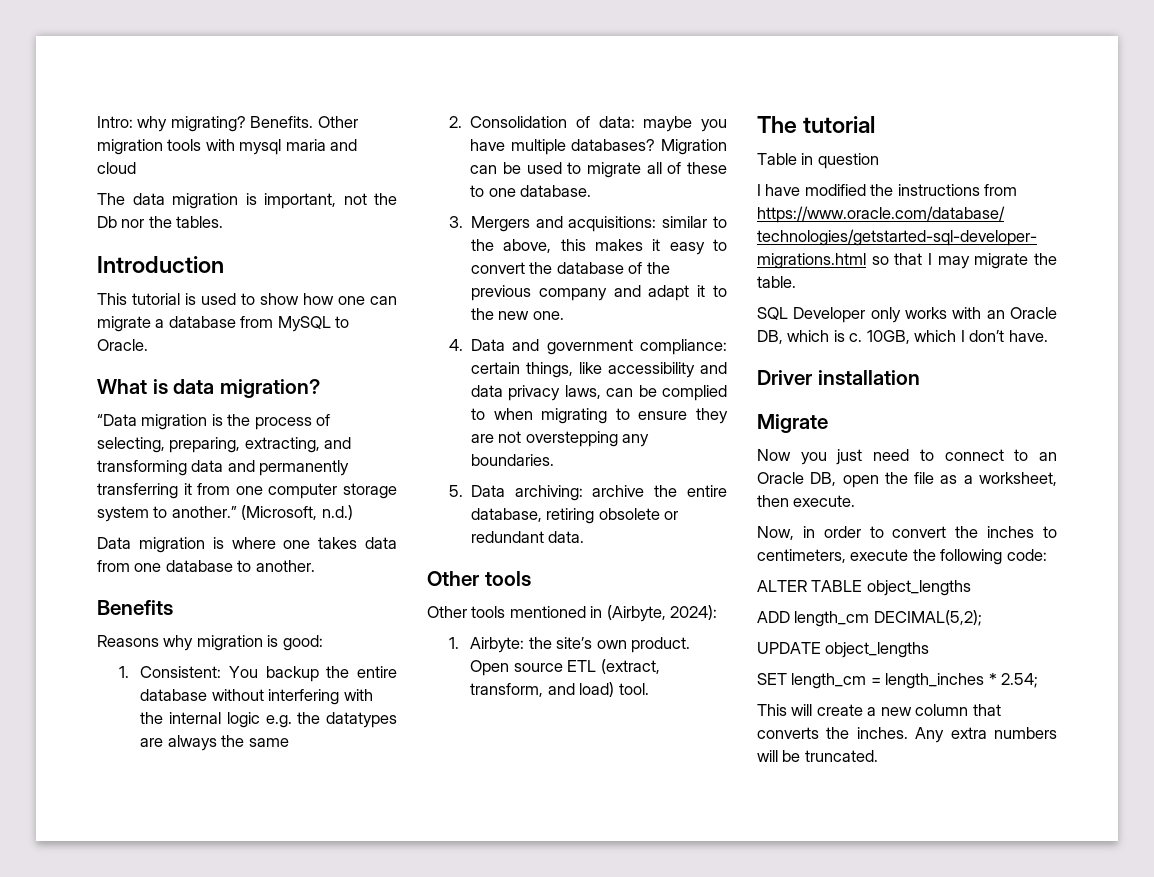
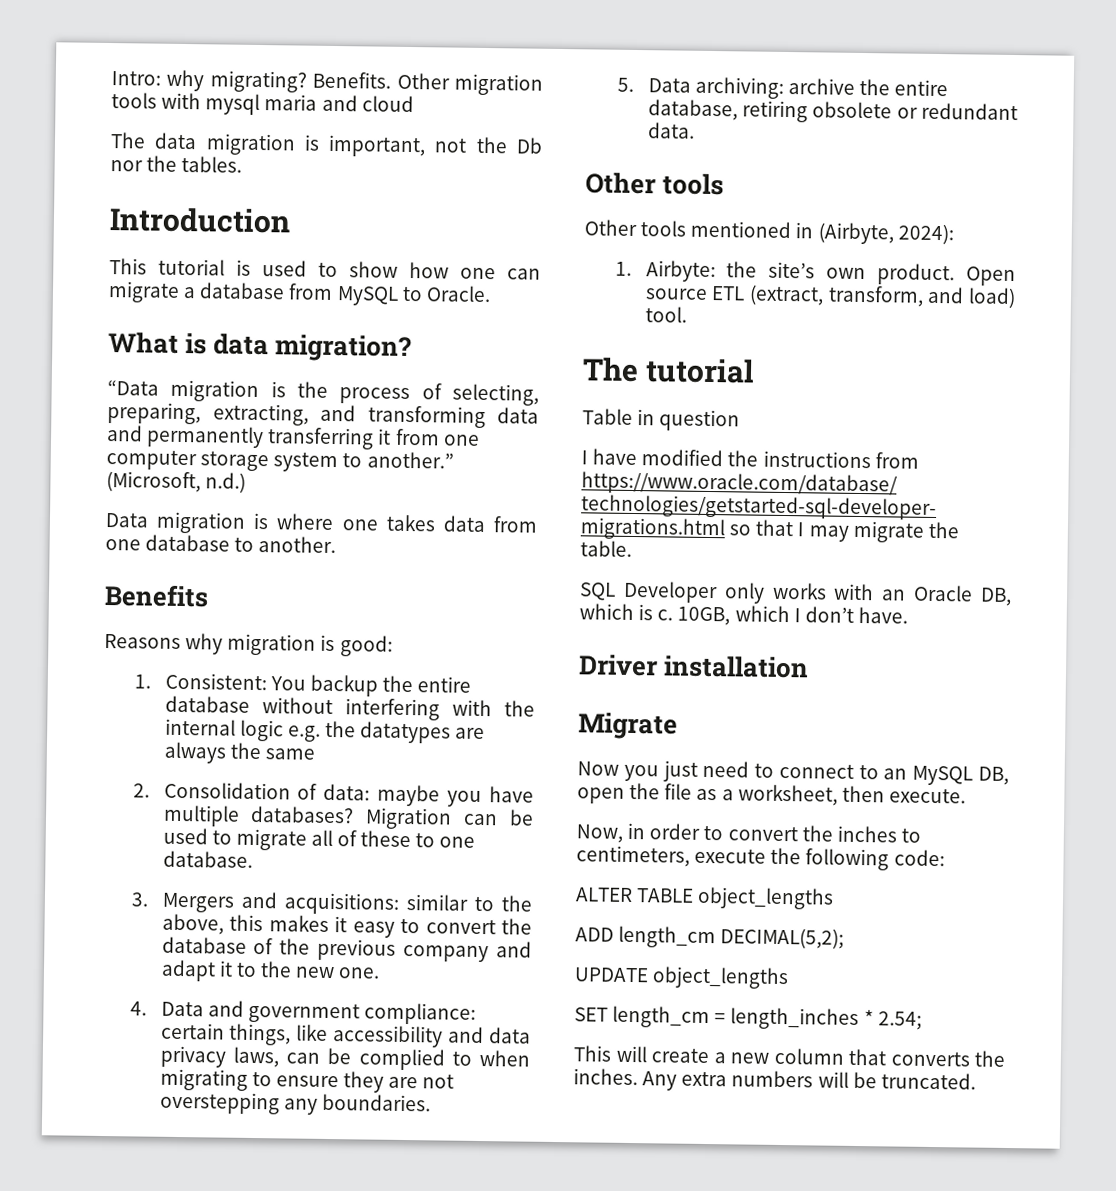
- Now you just need to connect to an Oracle DB, open the file as a worksheet, then execute.
+ Now you just need to connect to an MySQL DB, open the file as a worksheet, then execute.

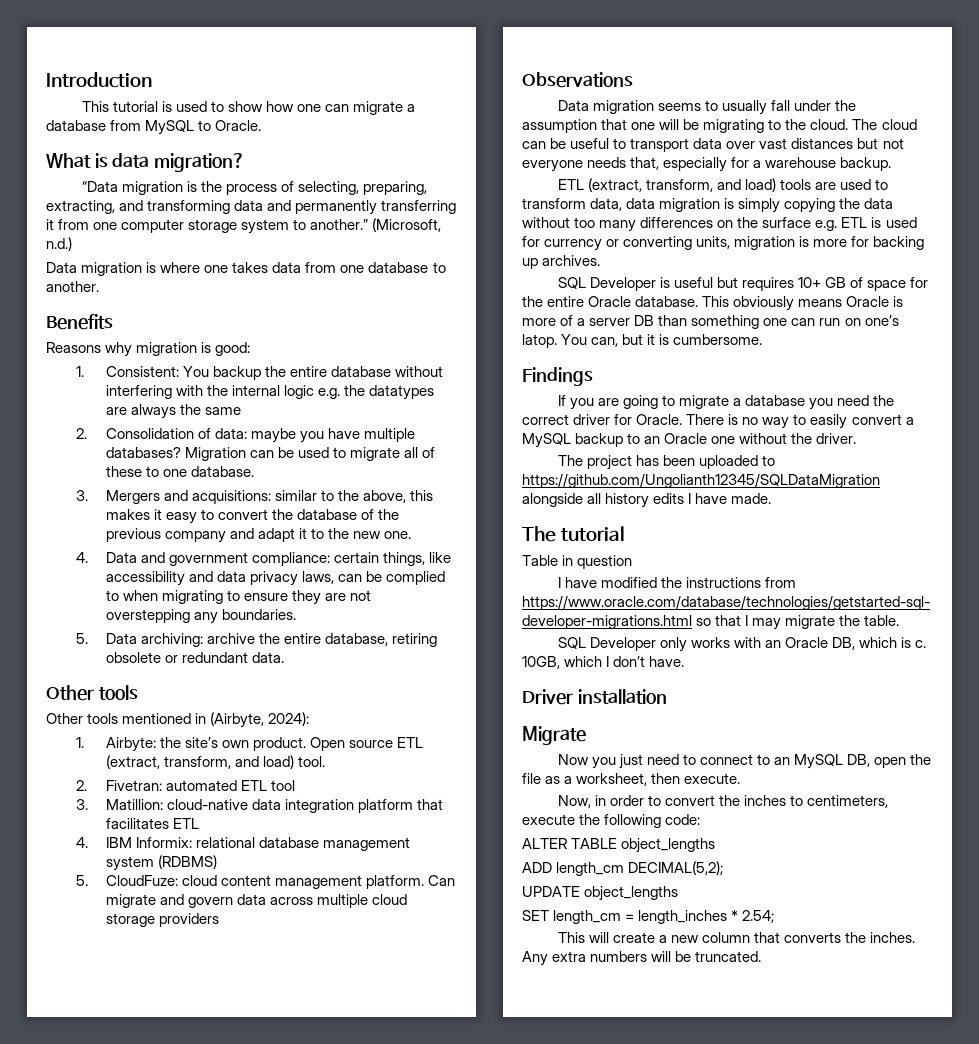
- Intro: why migrating? Benefits. Other migration tools with mysql maria and cloud
- The data migration is important, not the Db nor the tables.
+ 2. Fivetran: automated ETL tool
+ 3. Matillion: cloud-native data integration platform that facilitates ETL
+ 4. IBM Informix: relational database management system (RDBMS)
+ 5. CloudFuze: cloud content management platform. Can migrate and govern data across multiple cloud storage providers
+ Observations
+ Data migration seems to usually fall under the assumption that one will be migrating to the cloud. The cloud can be useful to transport data over vast distances but not everyone needs that, especially for a warehouse backup.
+ ETL (extract, transform, and load) tools are used to transform data, data migration is simply copying the data without too many differences on the surface e.g. ETL is used for currency or converting units, migration is more for backing up archives.
+ SQL Developer is useful but requires 10+ GB of space for the entire Oracle database. This obviously means Oracle is more of a server DB than something one can run on one’s latop. You can, but it is cumbersome.
+ Findings
+ If you are going to migrate a database you need the correct driver for Oracle. There is no way to easily convert a MySQL backup to an Oracle one without the driver.
+ The project has been uploaded to https://github.com/Ungolianth12345/SQLDataMigration alongside all history edits I have made.

